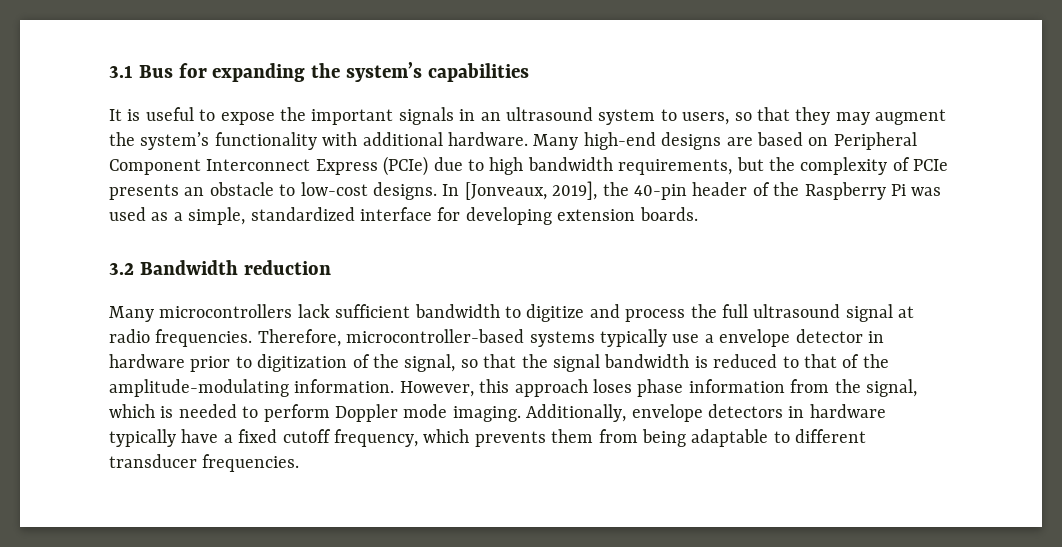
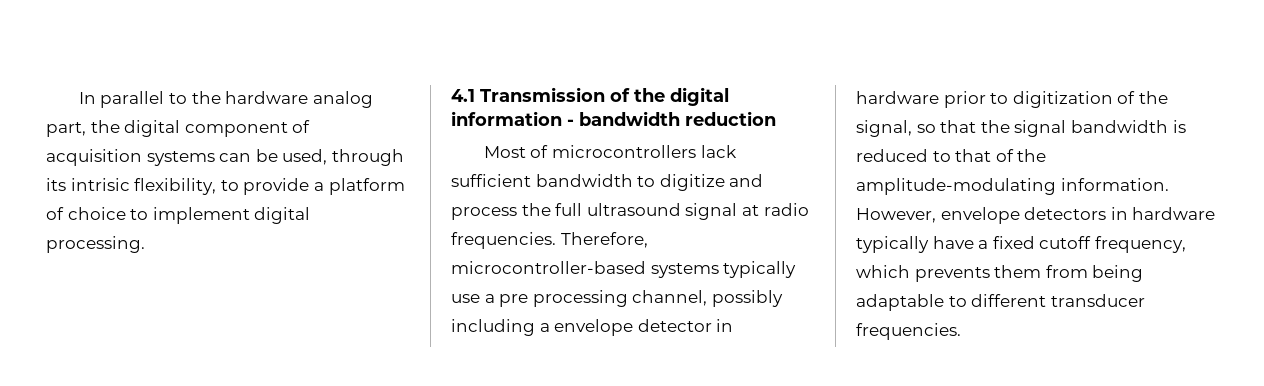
- 3.1 Bus for expanding the system’s capabilities
- It is useful to expose the important signals in an ultrasound system to users, so that they may augment the system’s functionality with additional hardware. Many high-end designs are based on Peripheral Component Interconnect Express (PCIe) due to high bandwidth requirements, but the complexity of PCIe presents an obstacle to low-cost designs. In [Jonveaux, 2019], the 40-pin header of the Raspberry Pi was used as a simple, standardized interface for developing extension boards.
- 3.2 Bandwidth reduction
+ In parallel to the hardware analog part, the digital component of acquisition systems can be used, through its intrisic flexibility, to provide a platform of choice to implement digital processing.
+ 4.1 Transmission of the digital information - bandwidth reduction
- Many microcontrollers lack sufficient bandwidth to digitize and process the full ultrasound signal at radio frequencies.
+ Most of microcontrollers lack sufficient bandwidth to digitize and process the full ultrasound signal at radio frequencies.
- Therefore, microcontroller-based systems typically use a envelope detector in hardware prior to digitization of the signal, so that the signal bandwidth is reduced to that of the amplitude-modulating information.
+ Therefore, microcontroller-based systems typically use a pre processing channel, possibly including a envelope detector in hardware prior to digitization of the signal, so that the signal bandwidth is reduced to that of the amplitude-modulating information.
- However, this approach loses phase information from the signal, which is needed to perform Doppler mode imaging. Additionally, envelope detectors in hardware typically have a fixed cutoff frequency, which prevents them from being adaptable to different transducer frequencies.
+ However, envelope detectors in hardware typically have a fixed cutoff frequency, which prevents them from being adaptable to different transducer frequencies.

